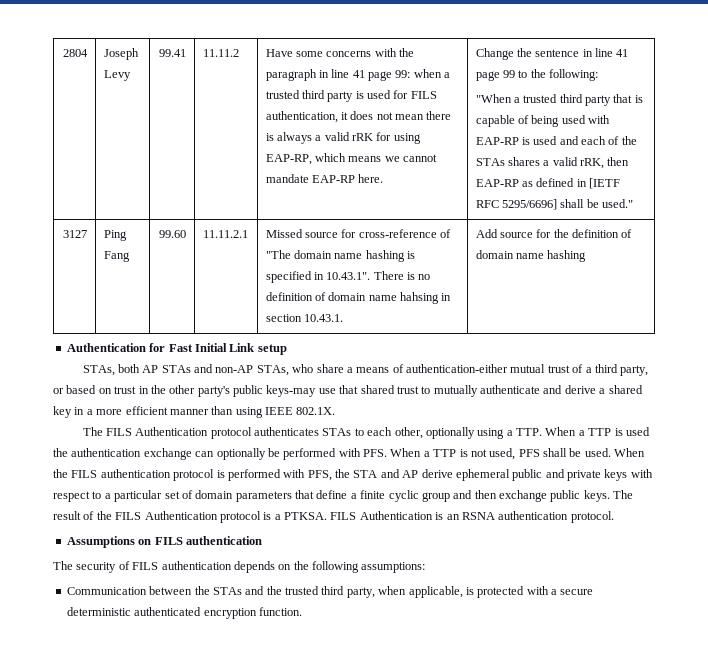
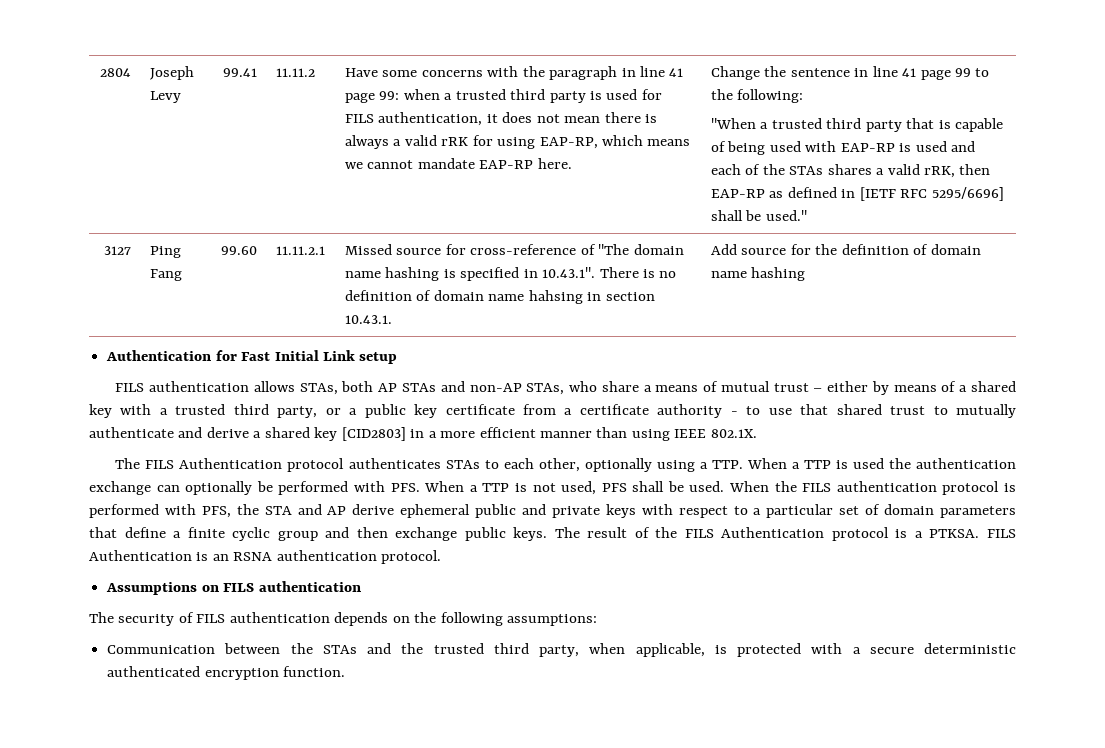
- STAs, both AP STAs and non-AP STAs, who share a means of authentication-either mutual trust of a third party, or based on trust in the other party's public keys-may use that shared trust to mutually authenticate and derive a shared key in a more efficient manner than using IEEE 802.1X.
+ FILS authentication allows STAs, both AP STAs and non-AP STAs, who share a means of mutual trust – either by means of a shared key with a trusted third party, or a public key certificate from a certificate authority - to use that shared trust to mutually authenticate and derive a shared key [CID2803] in a more efficient manner than using IEEE 802.1X.

